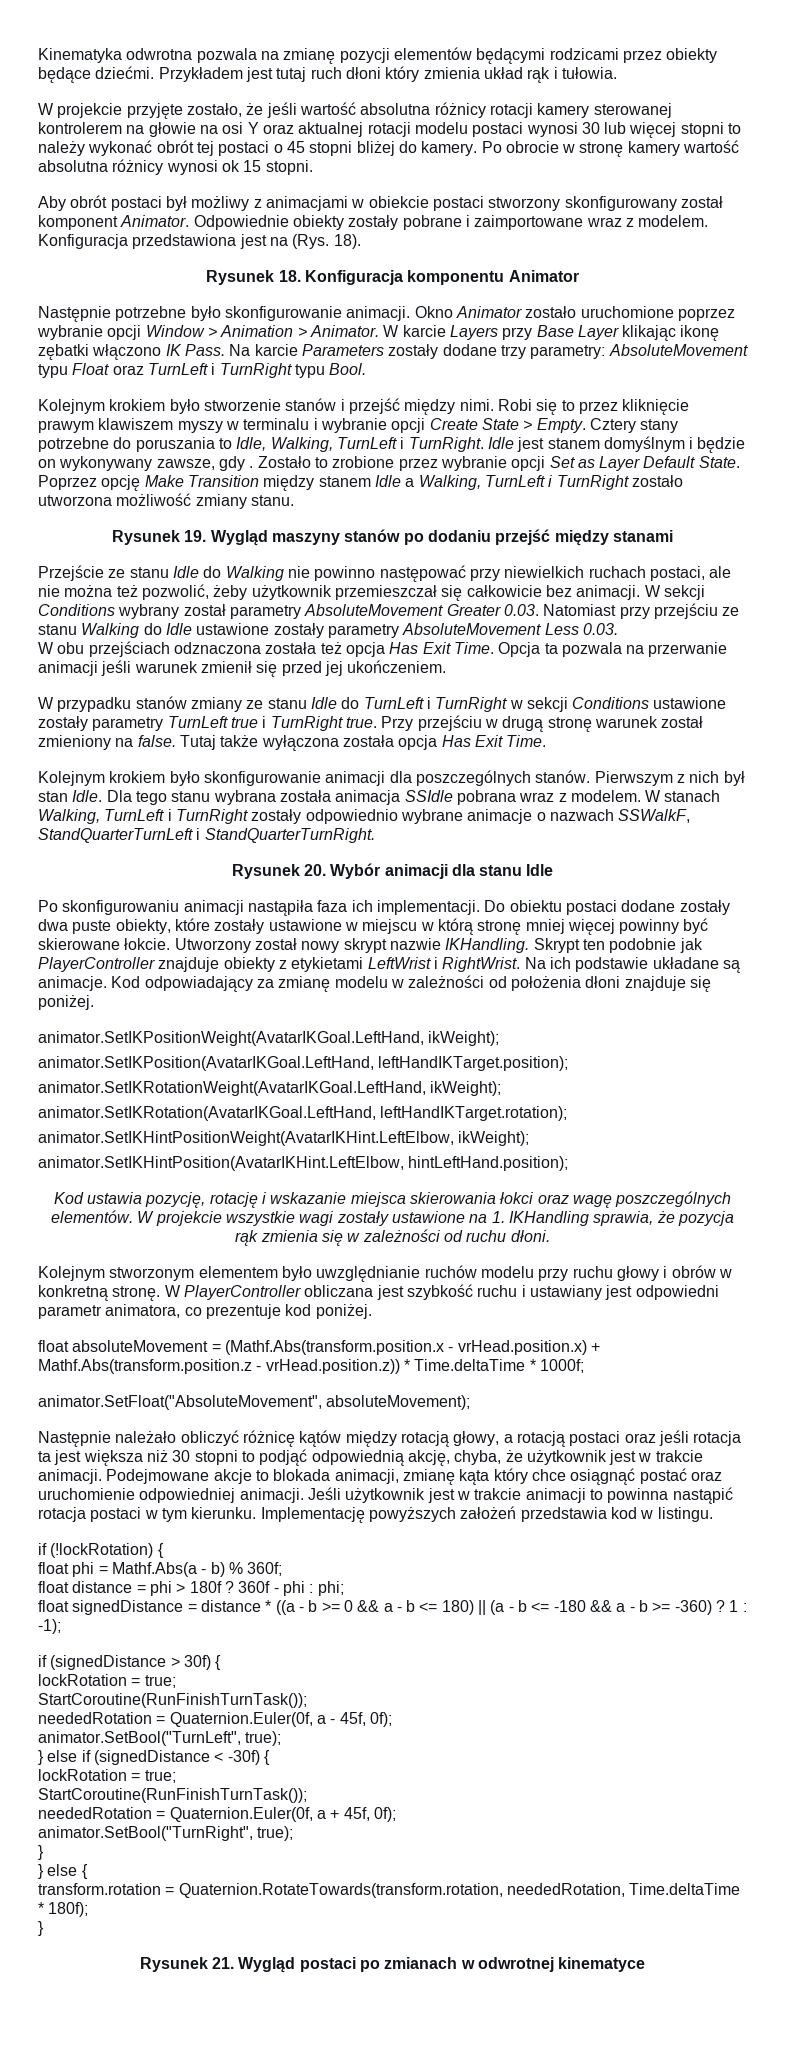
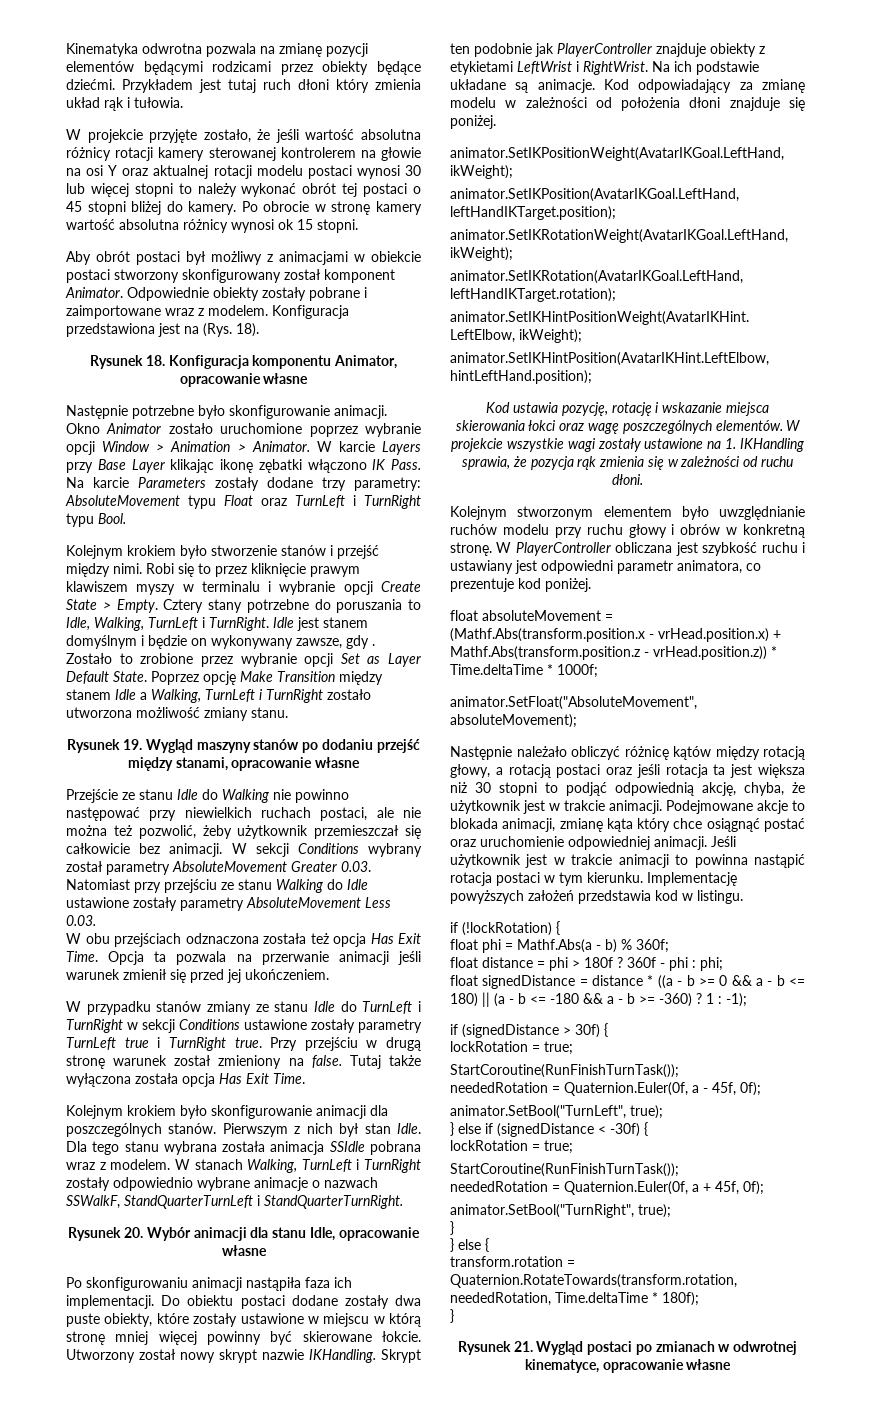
- Rysunek 18. Konfiguracja komponentu Animator
+ Rysunek 18. Konfiguracja komponentu Animator, opracowanie własne
- Rysunek 19. Wygląd maszyny stanów po dodaniu przejść między stanami
+ Rysunek 19. Wygląd maszyny stanów po dodaniu przejść między stanami, opracowanie własne
- Rysunek 20. Wybór animacji dla stanu Idle
+ Rysunek 20. Wybór animacji dla stanu Idle, opracowanie własne
- Rysunek 21. Wygląd postaci po zmianach w odwrotnej kinematyce
+ Rysunek 21. Wygląd postaci po zmianach w odwrotnej kinematyce, opracowanie własne

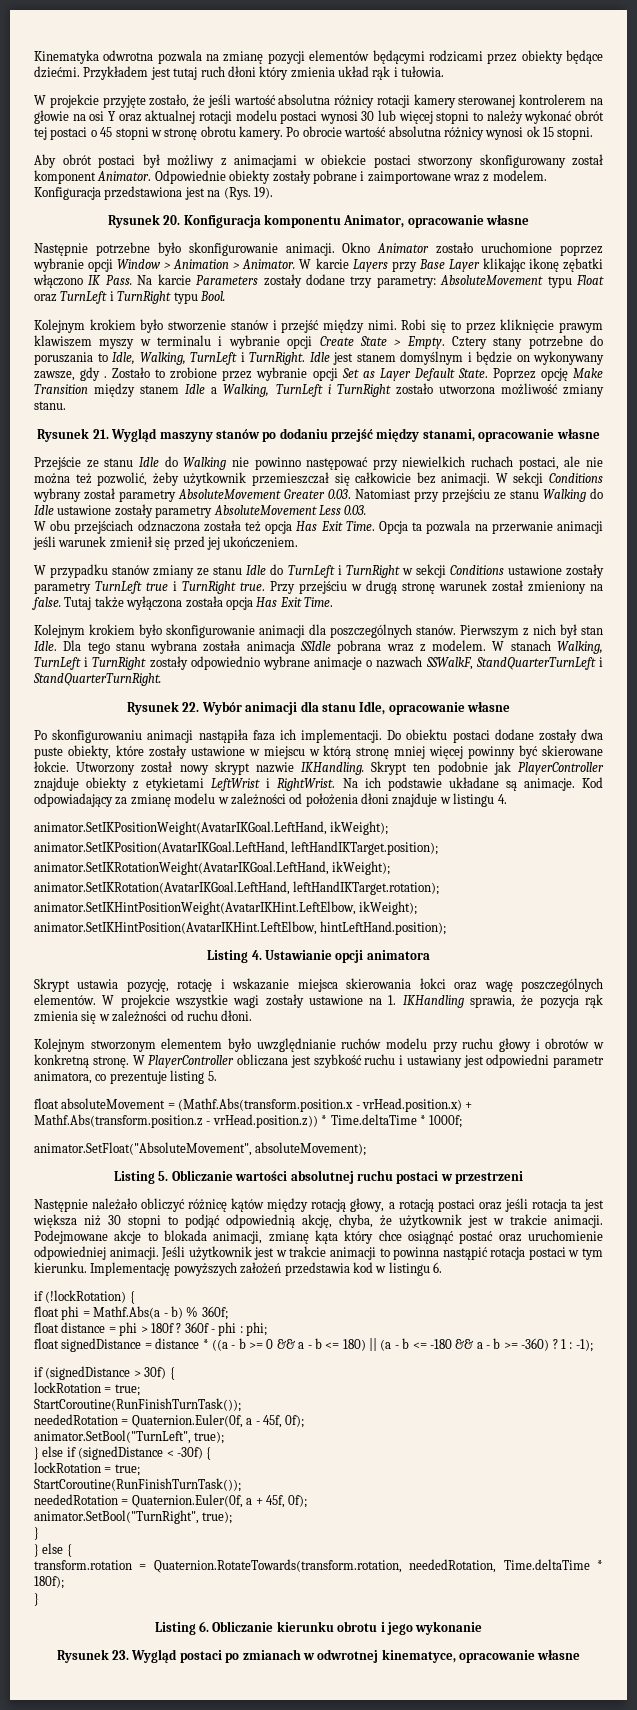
- W projekcie przyjęte zostało, że jeśli wartość absolutna różnicy rotacji kamery sterowanej kontrolerem na głowie na osi Y oraz aktualnej rotacji modelu postaci wynosi 30 lub więcej stopni to należy wykonać obrót tej postaci o 45 stopni bliżej do kamery. Po obrocie w stronę kamery wartość absolutna różnicy wynosi ok 15 stopni.
+ W projekcie przyjęte zostało, że jeśli wartość absolutna różnicy rotacji kamery sterowanej kontrolerem na głowie na osi Y oraz aktualnej rotacji modelu postaci wynosi 30 lub więcej stopni to należy wykonać obrót tej postaci o 45 stopni w stronę obrotu kamery. Po obrocie wartość absolutna różnicy wynosi ok 15 stopni.
- Konfiguracja przedstawiona jest na (Rys. 18).
- Rysunek 18. Konfiguracja komponentu Animator, opracowanie własne
+ Konfiguracja przedstawiona jest na (Rys. 19).
+ Rysunek 20. Konfiguracja komponentu Animator, opracowanie własne
- Rysunek 19. Wygląd maszyny stanów po dodaniu przejść między stanami, opracowanie własne
+ Rysunek 21. Wygląd maszyny stanów po dodaniu przejść między stanami, opracowanie własne
- Rysunek 20. Wybór animacji dla stanu Idle, opracowanie własne
+ Rysunek 22. Wybór animacji dla stanu Idle, opracowanie własne
- Kod odpowiadający za zmianę modelu w zależności od położenia dłoni znajduje się poniżej.
+ Kod odpowiadający za zmianę modelu w zależności od położenia dłoni znajduje w listingu 4.
- Kod ustawia pozycję, rotację i wskazanie miejsca skierowania łokci oraz wagę poszczególnych elementów.
+ Listing 4. Ustawianie opcji animatora
+ Skrypt ustawia pozycję, rotację i wskazanie miejsca skierowania łokci oraz wagę poszczególnych elementów.
- Kolejnym stworzonym elementem było uwzględnianie ruchów modelu przy ruchu głowy i obrów w konkretną stronę.
+ Kolejnym stworzonym elementem było uwzględnianie ruchów modelu przy ruchu głowy i obrotów w konkretną stronę.
- W PlayerController obliczana jest szybkość ruchu i ustawiany jest odpowiedni parametr animatora, co prezentuje kod poniżej.
+ W PlayerController obliczana jest szybkość ruchu i ustawiany jest odpowiedni parametr animatora, co prezentuje listing 5.
+ Listing 5. Obliczanie wartości absolutnej ruchu postaci w przestrzeni
- Implementację powyższych założeń przedstawia kod w listingu.
+ Implementację powyższych założeń przedstawia kod w listingu 6.
- Rysunek 21. Wygląd postaci po zmianach w odwrotnej kinematyce, opracowanie własne
+ Listing 6. Obliczanie kierunku obrotu i jego wykonanie
+ Rysunek 23. Wygląd postaci po zmianach w odwrotnej kinematyce, opracowanie własne

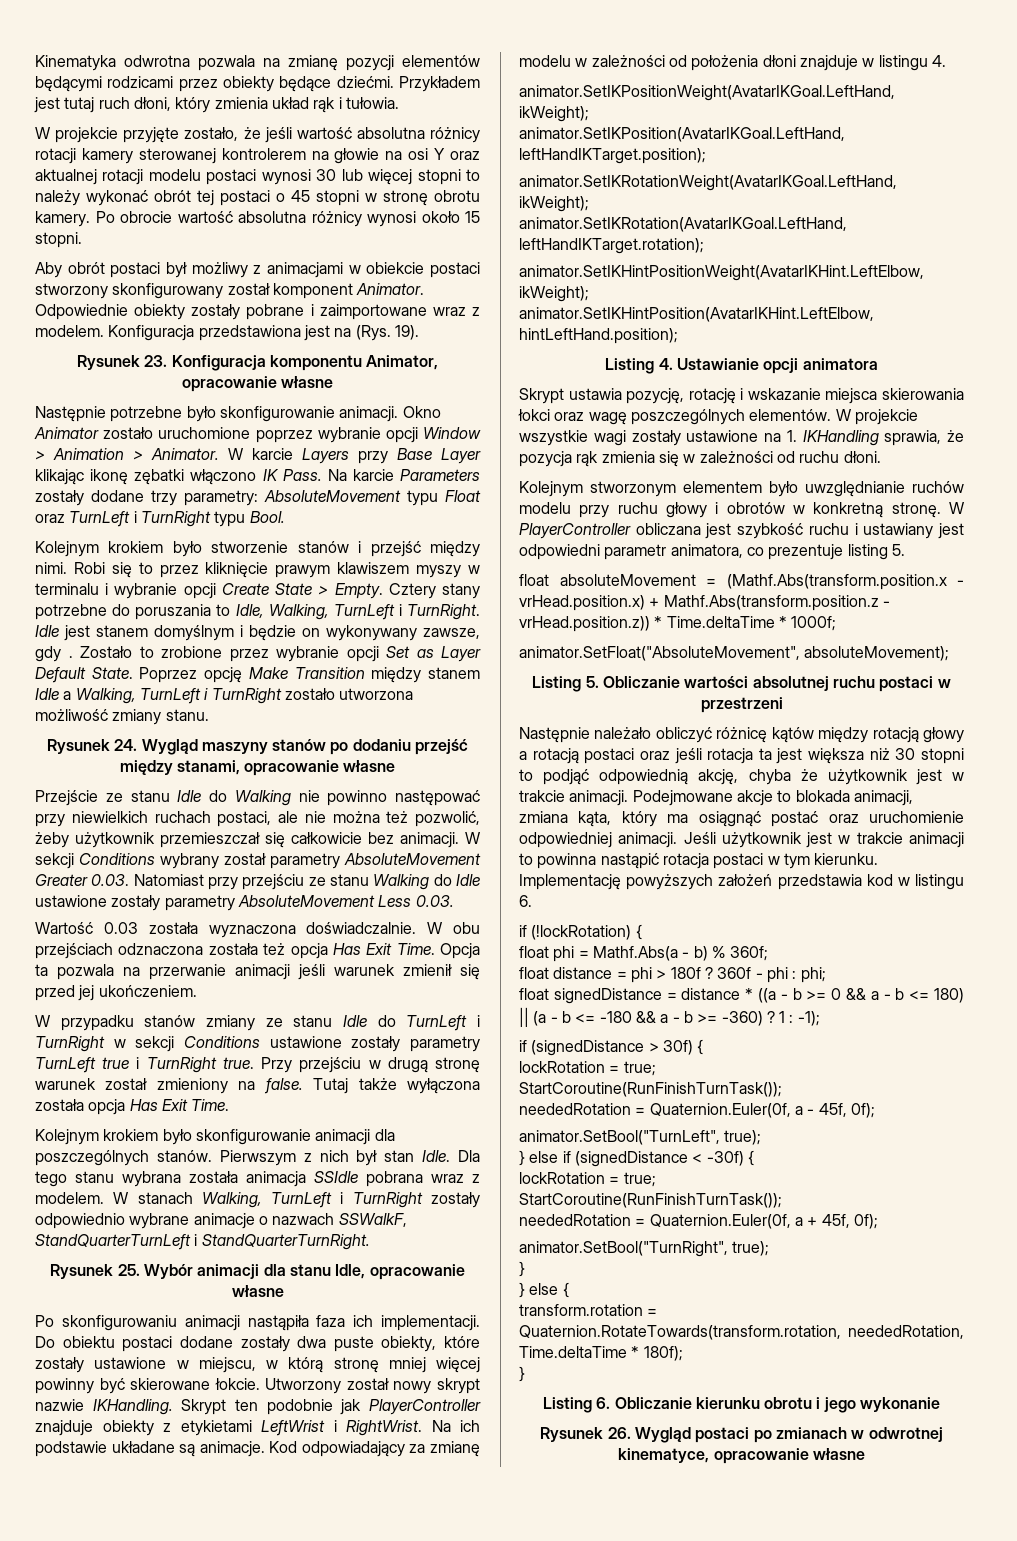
- Przykładem jest tutaj ruch dłoni który zmienia układ rąk i tułowia.
+ Przykładem jest tutaj ruch dłoni, który zmienia układ rąk i tułowia.
- Po obrocie wartość absolutna różnicy wynosi ok 15 stopni.
+ Po obrocie wartość absolutna różnicy wynosi około 15 stopni.
- Rysunek 20. Konfiguracja komponentu Animator, opracowanie własne
+ Rysunek 23. Konfiguracja komponentu Animator, opracowanie własne
- Rysunek 21. Wygląd maszyny stanów po dodaniu przejść między stanami, opracowanie własne
+ Rysunek 24. Wygląd maszyny stanów po dodaniu przejść między stanami, opracowanie własne
+ Wartość 0.03 została wyznaczona doświadczalnie.
- Rysunek 22. Wybór animacji dla stanu Idle, opracowanie własne
+ Rysunek 25. Wybór animacji dla stanu Idle, opracowanie własne
- Do obiektu postaci dodane zostały dwa puste obiekty, które zostały ustawione w miejscu w którą stronę mniej więcej powinny być skierowane łokcie.
+ Do obiektu postaci dodane zostały dwa puste obiekty, które zostały ustawione w miejscu, w którą stronę mniej więcej powinny być skierowane łokcie.
- Następnie należało obliczyć różnicę kątów między rotacją głowy, a rotacją postaci oraz jeśli rotacja ta jest większa niż 30 stopni to podjąć odpowiednią akcję, chyba, że użytkownik jest w trakcie animacji.
+ Następnie należało obliczyć różnicę kątów między rotacją głowy a rotacją postaci oraz jeśli rotacja ta jest większa niż 30 stopni to podjąć odpowiednią akcję, chyba że użytkownik jest w trakcie animacji.
- Podejmowane akcje to blokada animacji, zmianę kąta który chce osiągnąć postać oraz uruchomienie odpowiedniej animacji.
+ Podejmowane akcje to blokada animacji, zmiana kąta, który ma osiągnąć postać oraz uruchomienie odpowiedniej animacji.
- Rysunek 23. Wygląd postaci po zmianach w odwrotnej kinematyce, opracowanie własne
+ Rysunek 26. Wygląd postaci po zmianach w odwrotnej kinematyce, opracowanie własne

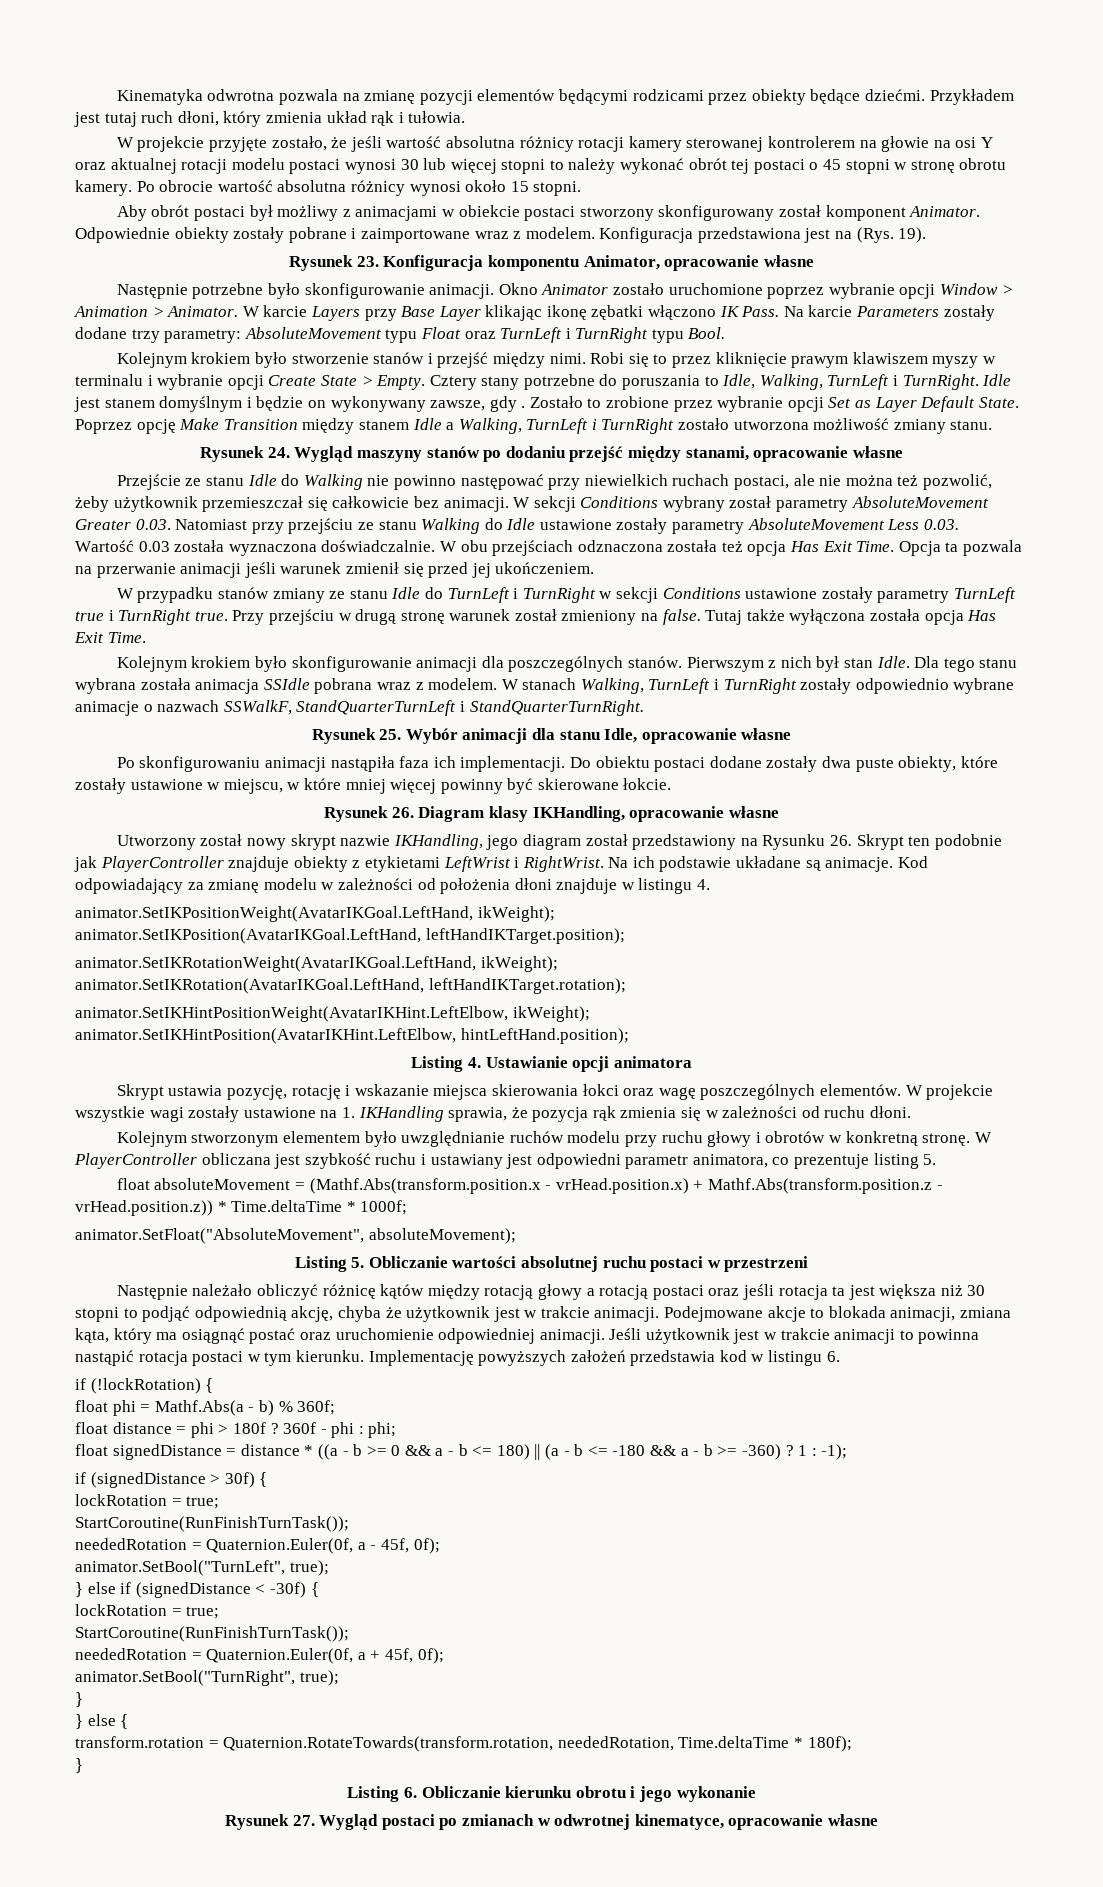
- Do obiektu postaci dodane zostały dwa puste obiekty, które zostały ustawione w miejscu, w którą stronę mniej więcej powinny być skierowane łokcie. Utworzony został nowy skrypt nazwie IKHandling. Skrypt ten podobnie jak PlayerController znajduje obiekty z etykietami LeftWrist i RightWrist.
+ Do obiektu postaci dodane zostały dwa puste obiekty, które zostały ustawione w miejscu, w które mniej więcej powinny być skierowane łokcie.
+ Rysunek 26. Diagram klasy IKHandling, opracowanie własne
+ Utworzony został nowy skrypt nazwie IKHandling, jego diagram został przedstawiony na Rysunku 26. Skrypt ten podobnie jak PlayerController znajduje obiekty z etykietami LeftWrist i RightWrist.
- Rysunek 26. Wygląd postaci po zmianach w odwrotnej kinematyce, opracowanie własne
+ Rysunek 27. Wygląd postaci po zmianach w odwrotnej kinematyce, opracowanie własne

